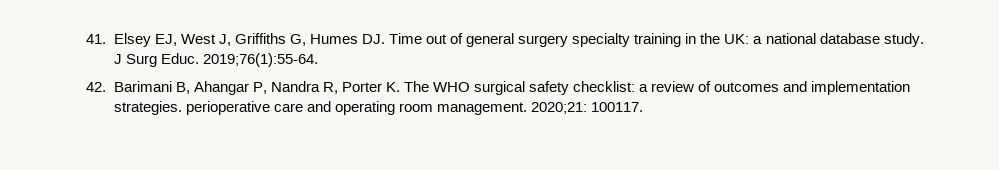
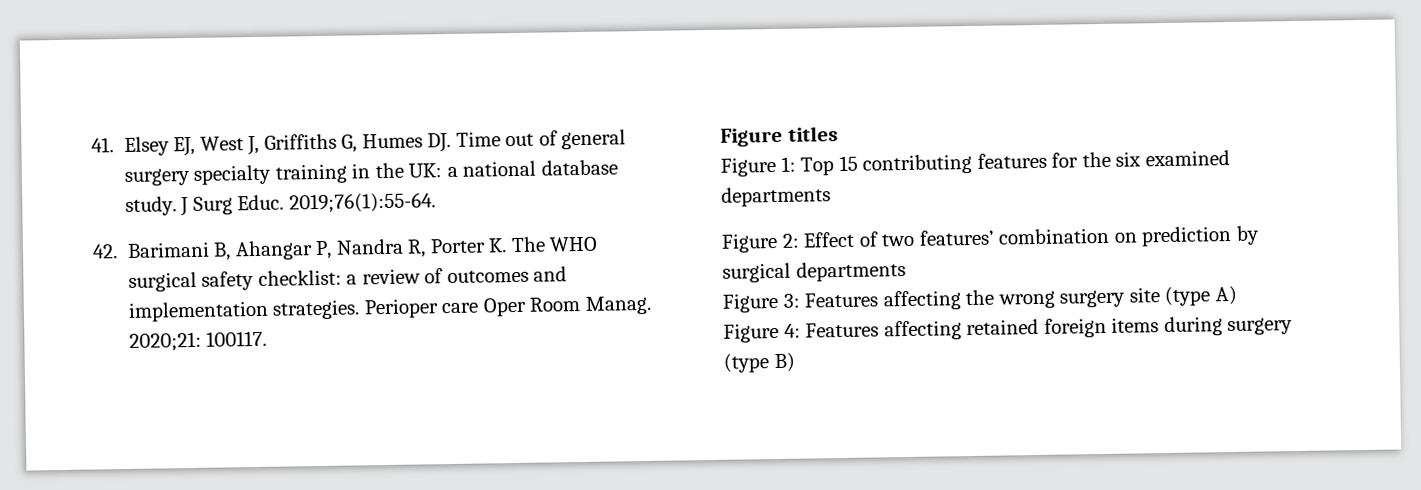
- 42. Barimani B, Ahangar P, Nandra R, Porter K. The WHO surgical safety checklist: a review of outcomes and implementation strategies. perioperative care and operating room management. 2020;21: 100117.
+ 42. Barimani B, Ahangar P, Nandra R, Porter K. The WHO surgical safety checklist: a review of outcomes and implementation strategies. Perioper care Oper Room Manag. 2020;21: 100117.
+ Figure titles
+ Figure 1: Top 15 contributing features for the six examined departments
+ Figure 2: Effect of two features’ combination on prediction by surgical departments
+ Figure 3: Features affecting the wrong surgery site (type A)
+ Figure 4: Features affecting retained foreign items during surgery (type B)

